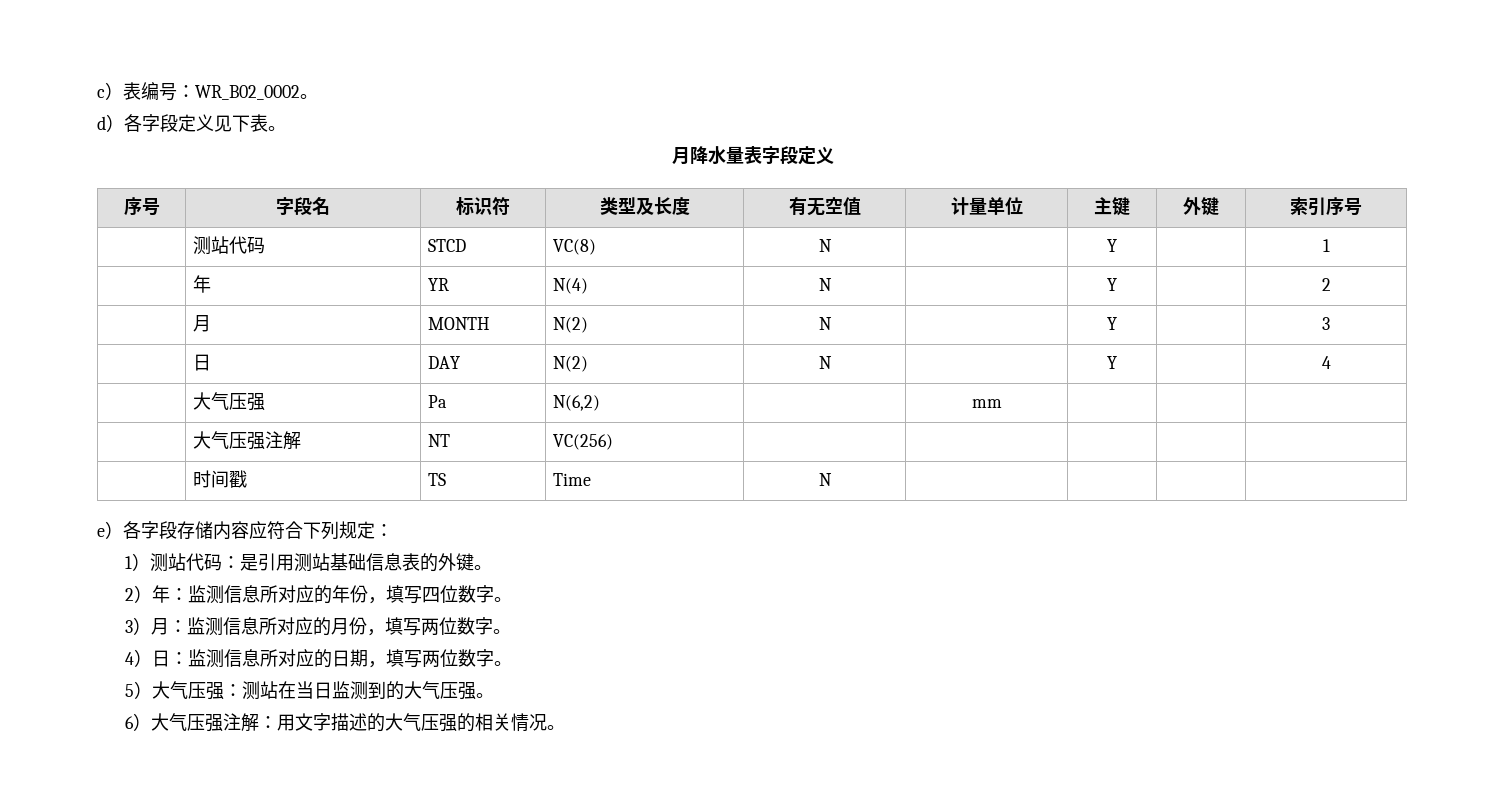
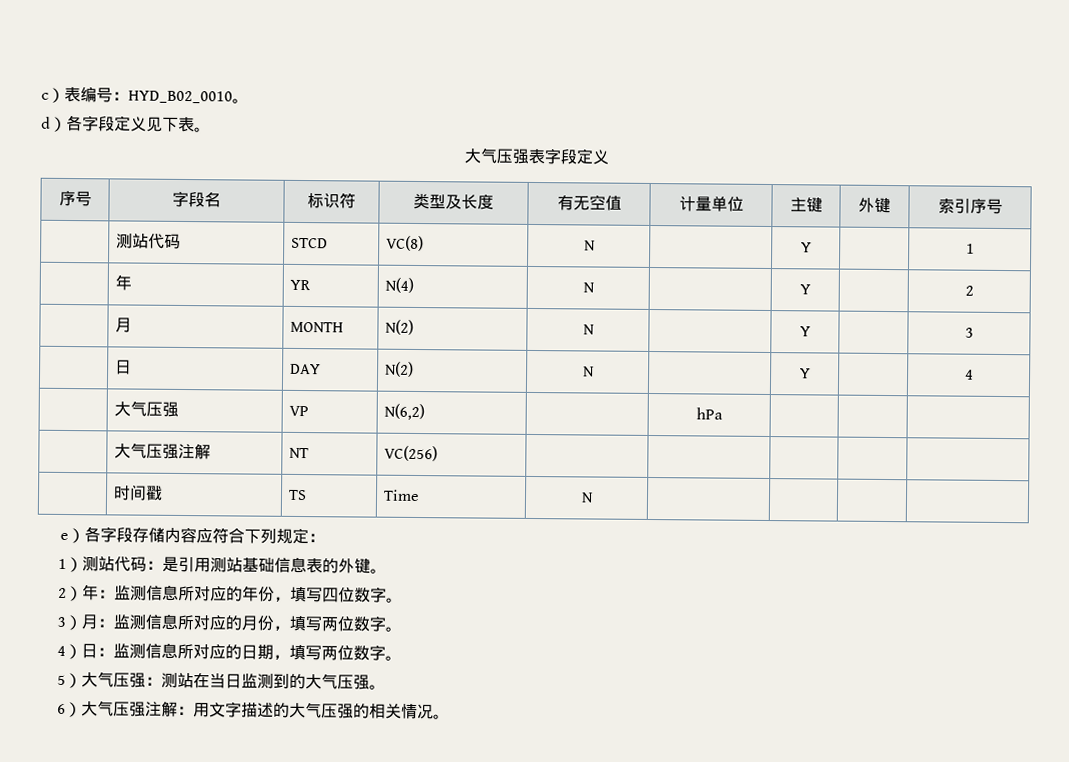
- c）表编号：WR_B02_0002。
+ c）表编号：HYD_B02_0010。
- 月降水量表字段定义
+ 大气压强表字段定义
- | 大气压强 | Pa | N(6,2) | | mm | | |
+ | 大气压强 | VP | N(6,2) | | hPa | | |

